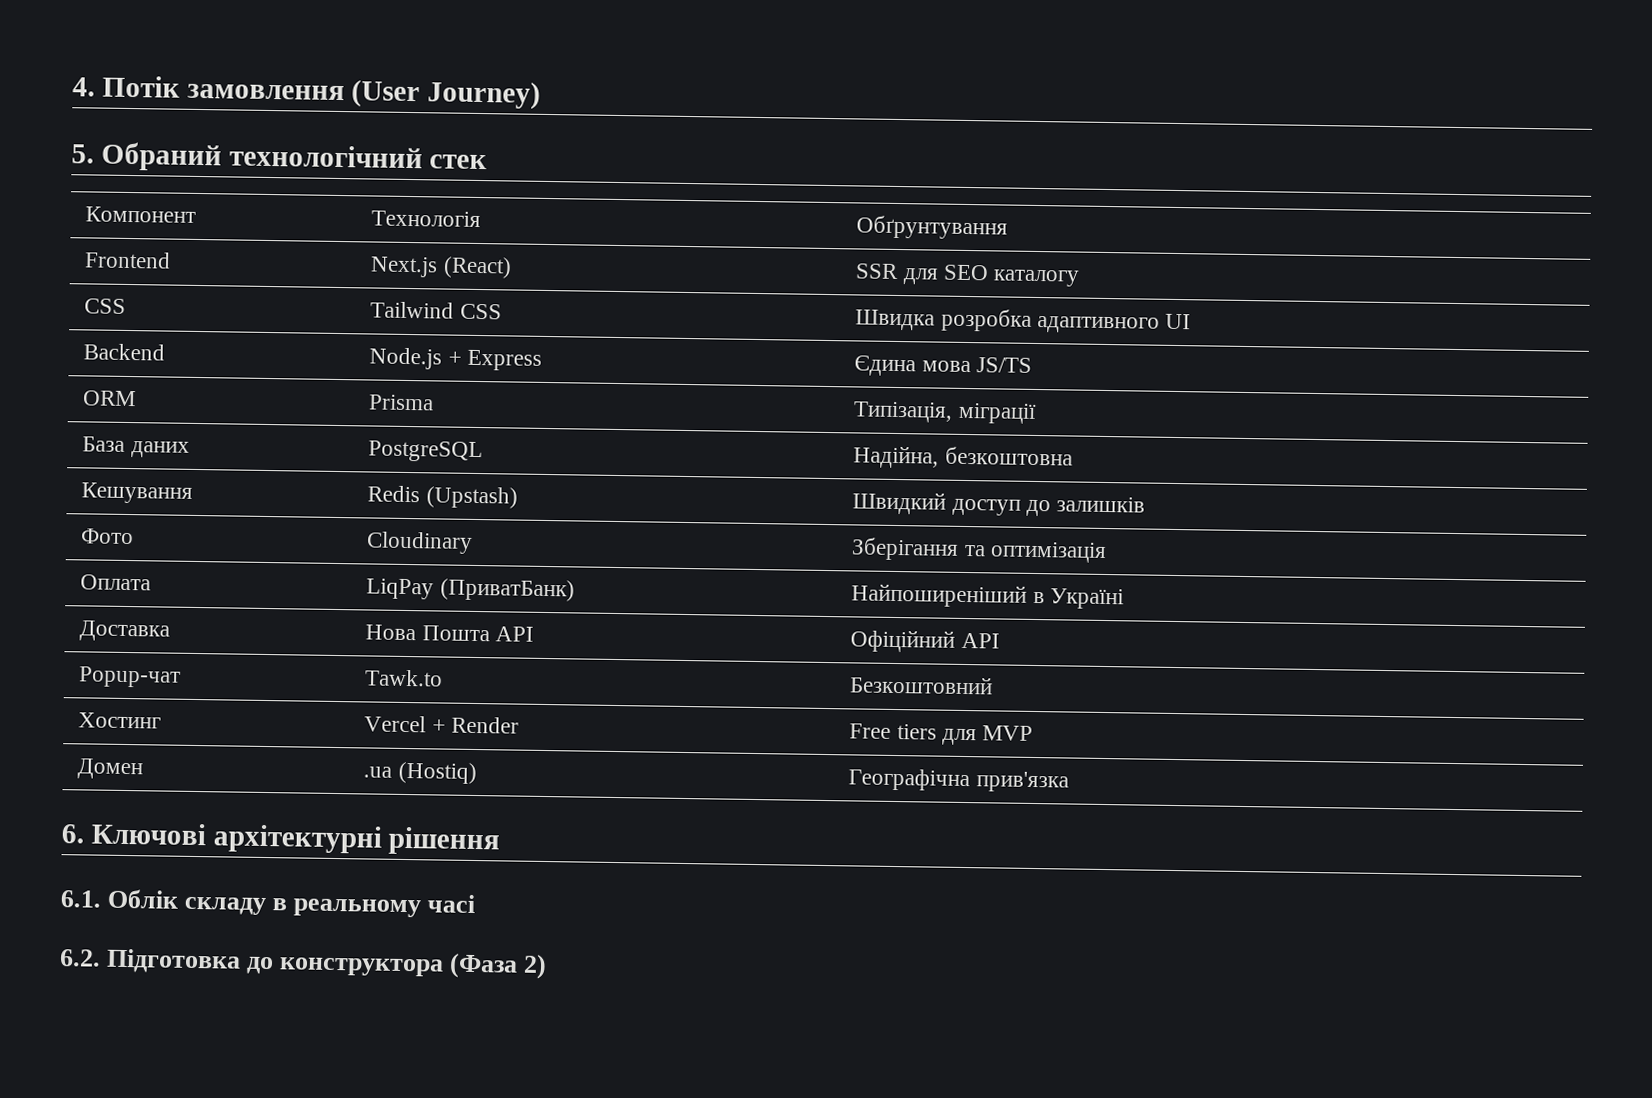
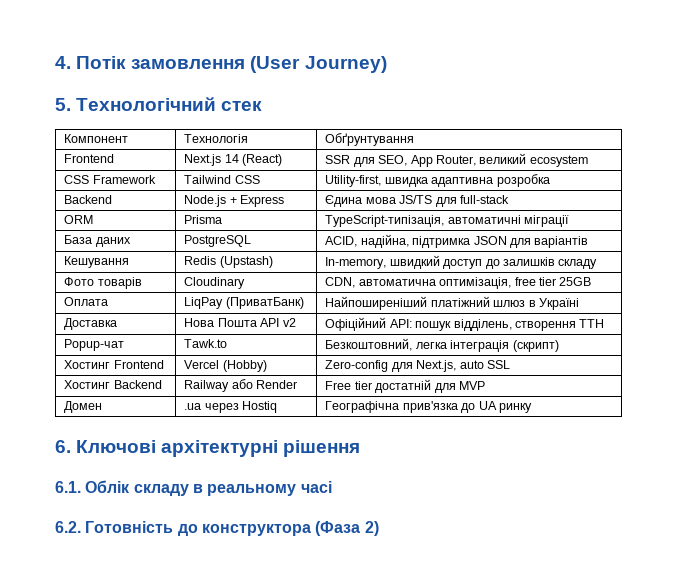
- 5. Обраний технологічний стек
+ 5. Технологічний стек
- Frontend | Next.js (React) | SSR для SEO каталогу
- CSS | Tailwind CSS | Швидка розробка адаптивного UI
+ Frontend | Next.js 14 (React) | SSR для SEO, App Router, великий ecosystem
+ CSS Framework | Tailwind CSS | Utility-first, швидка адаптивна розробка
- Backend | Node.js + Express | Єдина мова JS/TS
+ Backend | Node.js + Express | Єдина мова JS/TS для full-stack
- ORM | Prisma | Типізація, міграції
+ ORM | Prisma | TypeScript-типізація, автоматичні міграції
- База даних | PostgreSQL | Надійна, безкоштовна
+ База даних | PostgreSQL | ACID, надійна, підтримка JSON для варіантів
- Кешування | Redis (Upstash) | Швидкий доступ до залишків
+ Кешування | Redis (Upstash) | In-memory, швидкий доступ до залишків складу
- Фото | Cloudinary | Зберігання та оптимізація
+ Фото товарів | Cloudinary | CDN, автоматична оптимізація, free tier 25GB
- Оплата | LiqPay (ПриватБанк) | Найпоширеніший в Україні
+ Оплата | LiqPay (ПриватБанк) | Найпоширеніший платіжний шлюз в Україні
- Доставка | Нова Пошта API | Офіційний API
- Popup-чат | Tawk.to | Безкоштовний
- Хостинг | Vercel + Render | Free tiers для MVP
+ Доставка | Нова Пошта API v2 | Офіційний API: пошук відділень, створення ТТН
+ Popup-чат | Tawk.to | Безкоштовний, легка інтеграція (скрипт)
+ Хостинг Frontend | Vercel (Hobby) | Zero-config для Next.js, auto SSL
+ Хостинг Backend | Railway або Render | Free tier достатній для MVP
- Домен | .ua (Hostiq) | Географічна прив'язка
+ Домен | .ua через Hostiq | Географічна прив'язка до UA ринку
- 6.2. Підготовка до конструктора (Фаза 2)
+ 6.2. Готовність до конструктора (Фаза 2)

